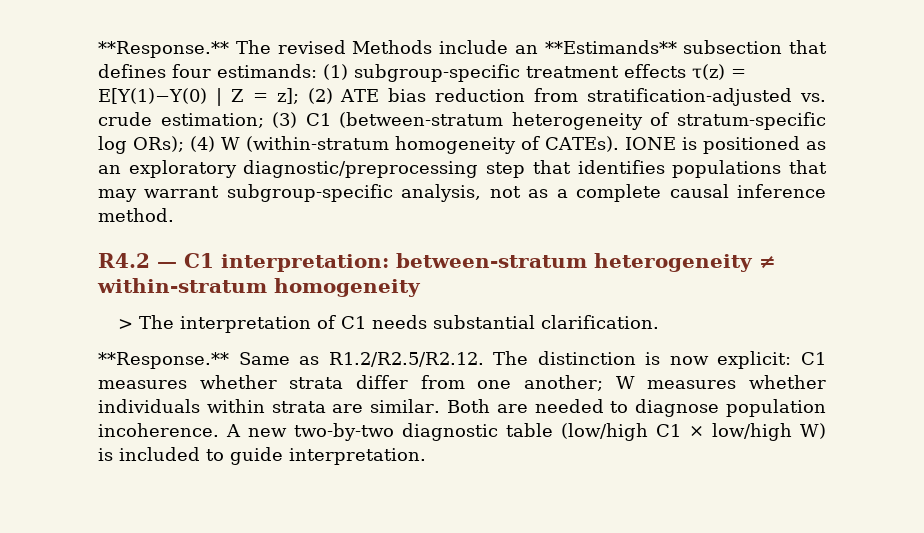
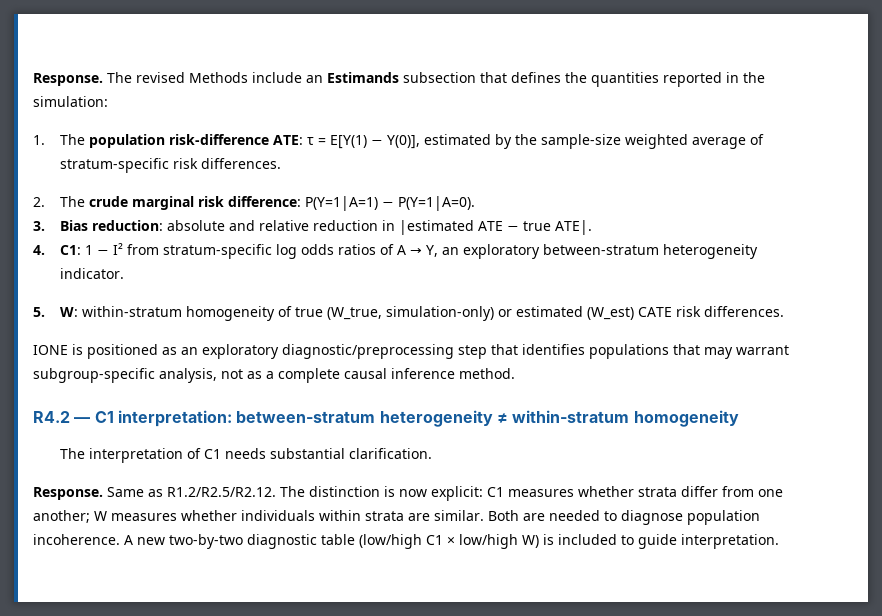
- **Response.** The revised Methods include an **Estimands** subsection that defines four estimands: (1) subgroup-specific treatment effects τ(z) = E[Y(1)−Y(0) | Z = z]; (2) ATE bias reduction from stratification-adjusted vs. crude estimation; (3) C1 (between-stratum heterogeneity of stratum-specific log ORs); (4) W (within-stratum homogeneity of CATEs). IONE is positioned as an exploratory diagnostic/preprocessing step that identifies populations that may warrant subgroup-specific analysis, not as a complete causal inference method.
+ Response. The revised Methods include an Estimands subsection that defines the quantities reported in the simulation:
+ 1. The population risk-difference ATE: τ = E[Y(1) − Y(0)], estimated by the sample-size weighted average of stratum-specific risk differences.
+ 2. The crude marginal risk difference: P(Y=1|A=1) − P(Y=1|A=0).
+ 3. Bias reduction: absolute and relative reduction in |estimated ATE − true ATE|.
+ 4. C1: 1 − I² from stratum-specific log odds ratios of A → Y, an exploratory between-stratum heterogeneity indicator.
+ 5. W: within-stratum homogeneity of true (W_true, simulation-only) or estimated (W_est) CATE risk differences.
+ IONE is positioned as an exploratory diagnostic/preprocessing step that identifies populations that may warrant subgroup-specific analysis, not as a complete causal inference method.
- > The interpretation of C1 needs substantial clarification.
+ The interpretation of C1 needs substantial clarification.
- **Response.** Same as R1.2/R2.5/R2.12. The distinction is now explicit: C1 measures whether strata differ from one another; W measures whether individuals within strata are similar.
+ Response. Same as R1.2/R2.5/R2.12. The distinction is now explicit: C1 measures whether strata differ from one another; W measures whether individuals within strata are similar.

